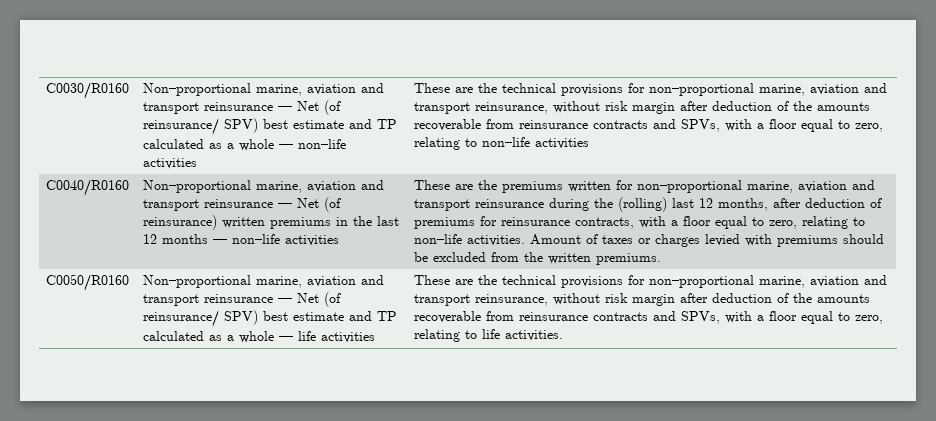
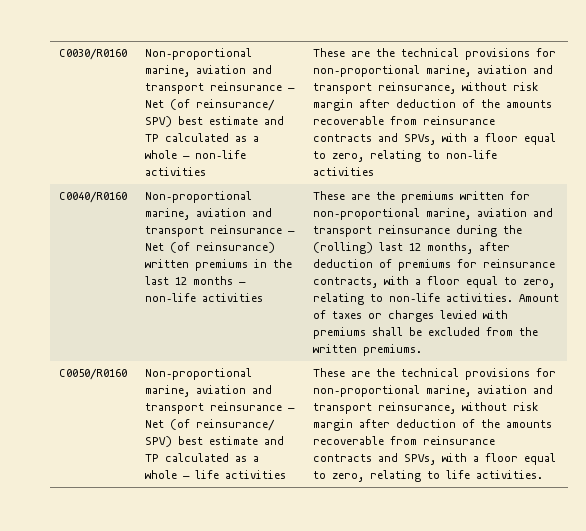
- Amount of taxes or charges levied with premiums should be excluded from the written premiums.
+ Amount of taxes or charges levied with premiums shall be excluded from the written premiums.

